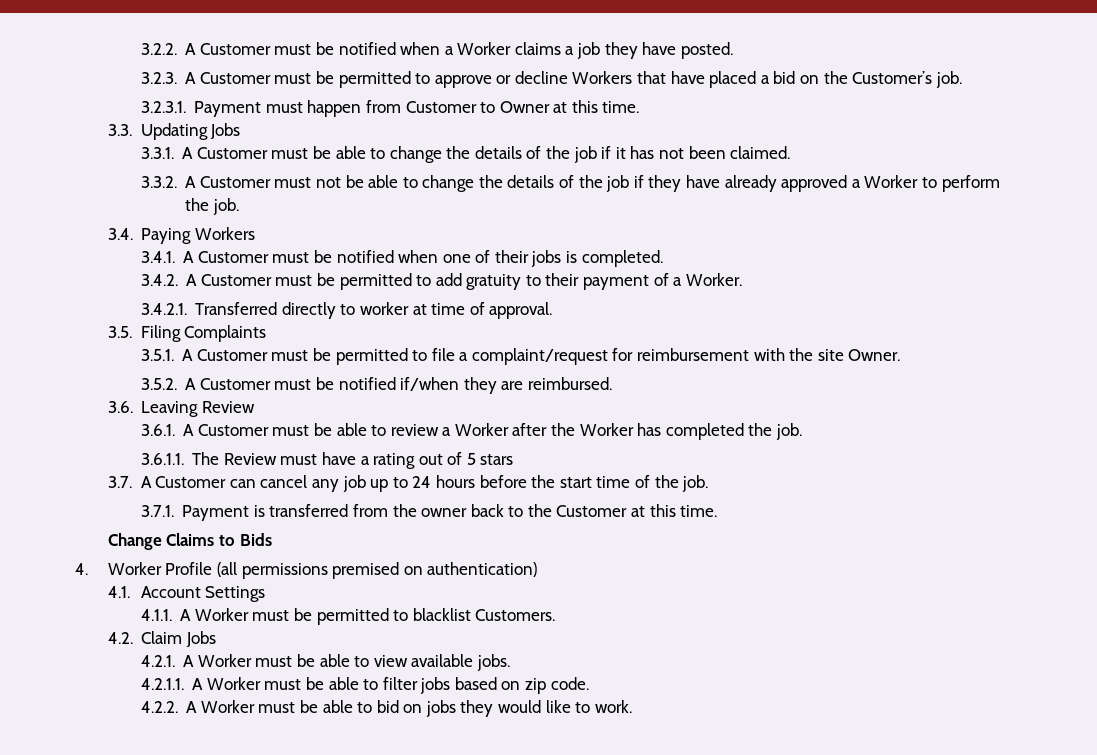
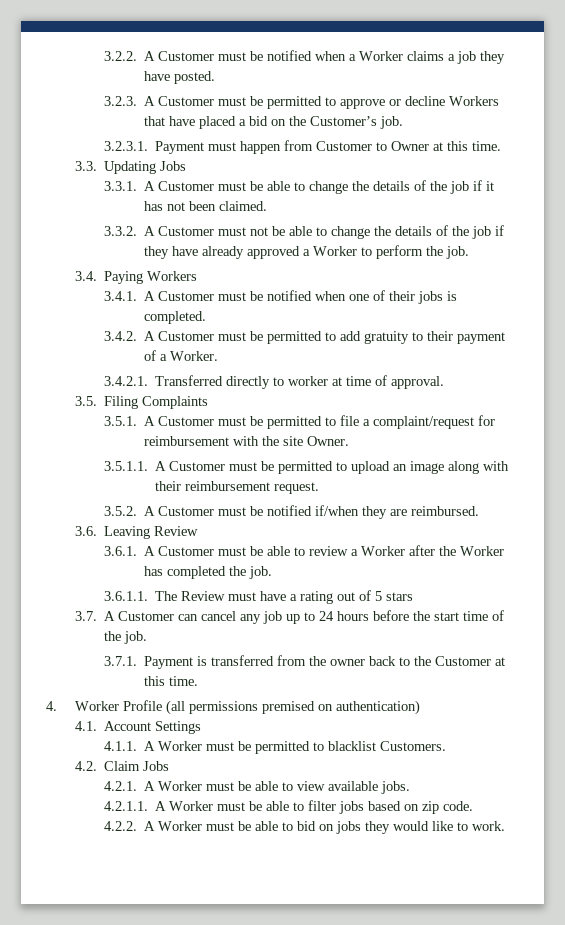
+ 3.5.1.1. A Customer must be permitted to upload an image along with their reimbursement request.
- Change Claims to Bids

